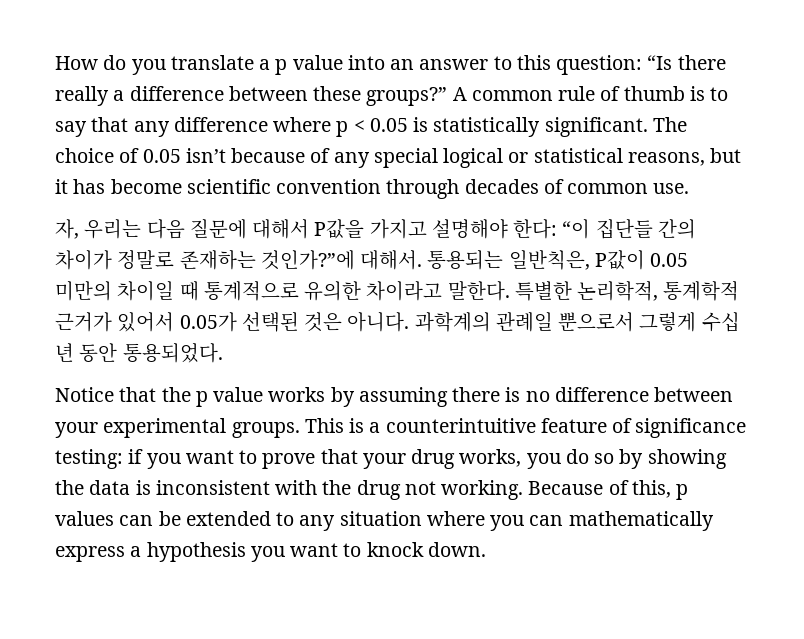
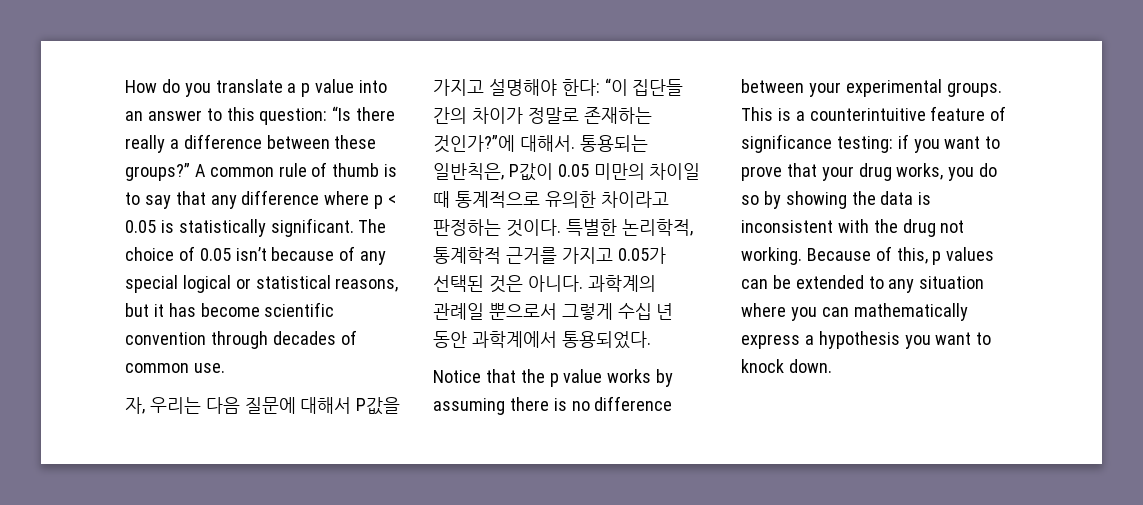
- 통용되는 일반칙은, P값이 0.05 미만의 차이일 때 통계적으로 유의한 차이라고 말한다.
+ 통용되는 일반칙은, P값이 0.05 미만의 차이일 때 통계적으로 유의한 차이라고 판정하는 것이다.
- 특별한 논리학적, 통계학적 근거가 있어서 0.05가 선택된 것은 아니다.
+ 특별한 논리학적, 통계학적 근거를 가지고 0.05가 선택된 것은 아니다.
- 과학계의 관례일 뿐으로서 그렇게 수십 년 동안 통용되었다.
+ 과학계의 관례일 뿐으로서 그렇게 수십 년 동안 과학계에서 통용되었다.

